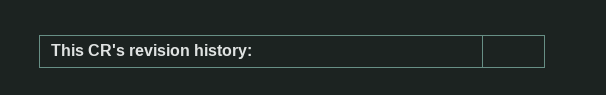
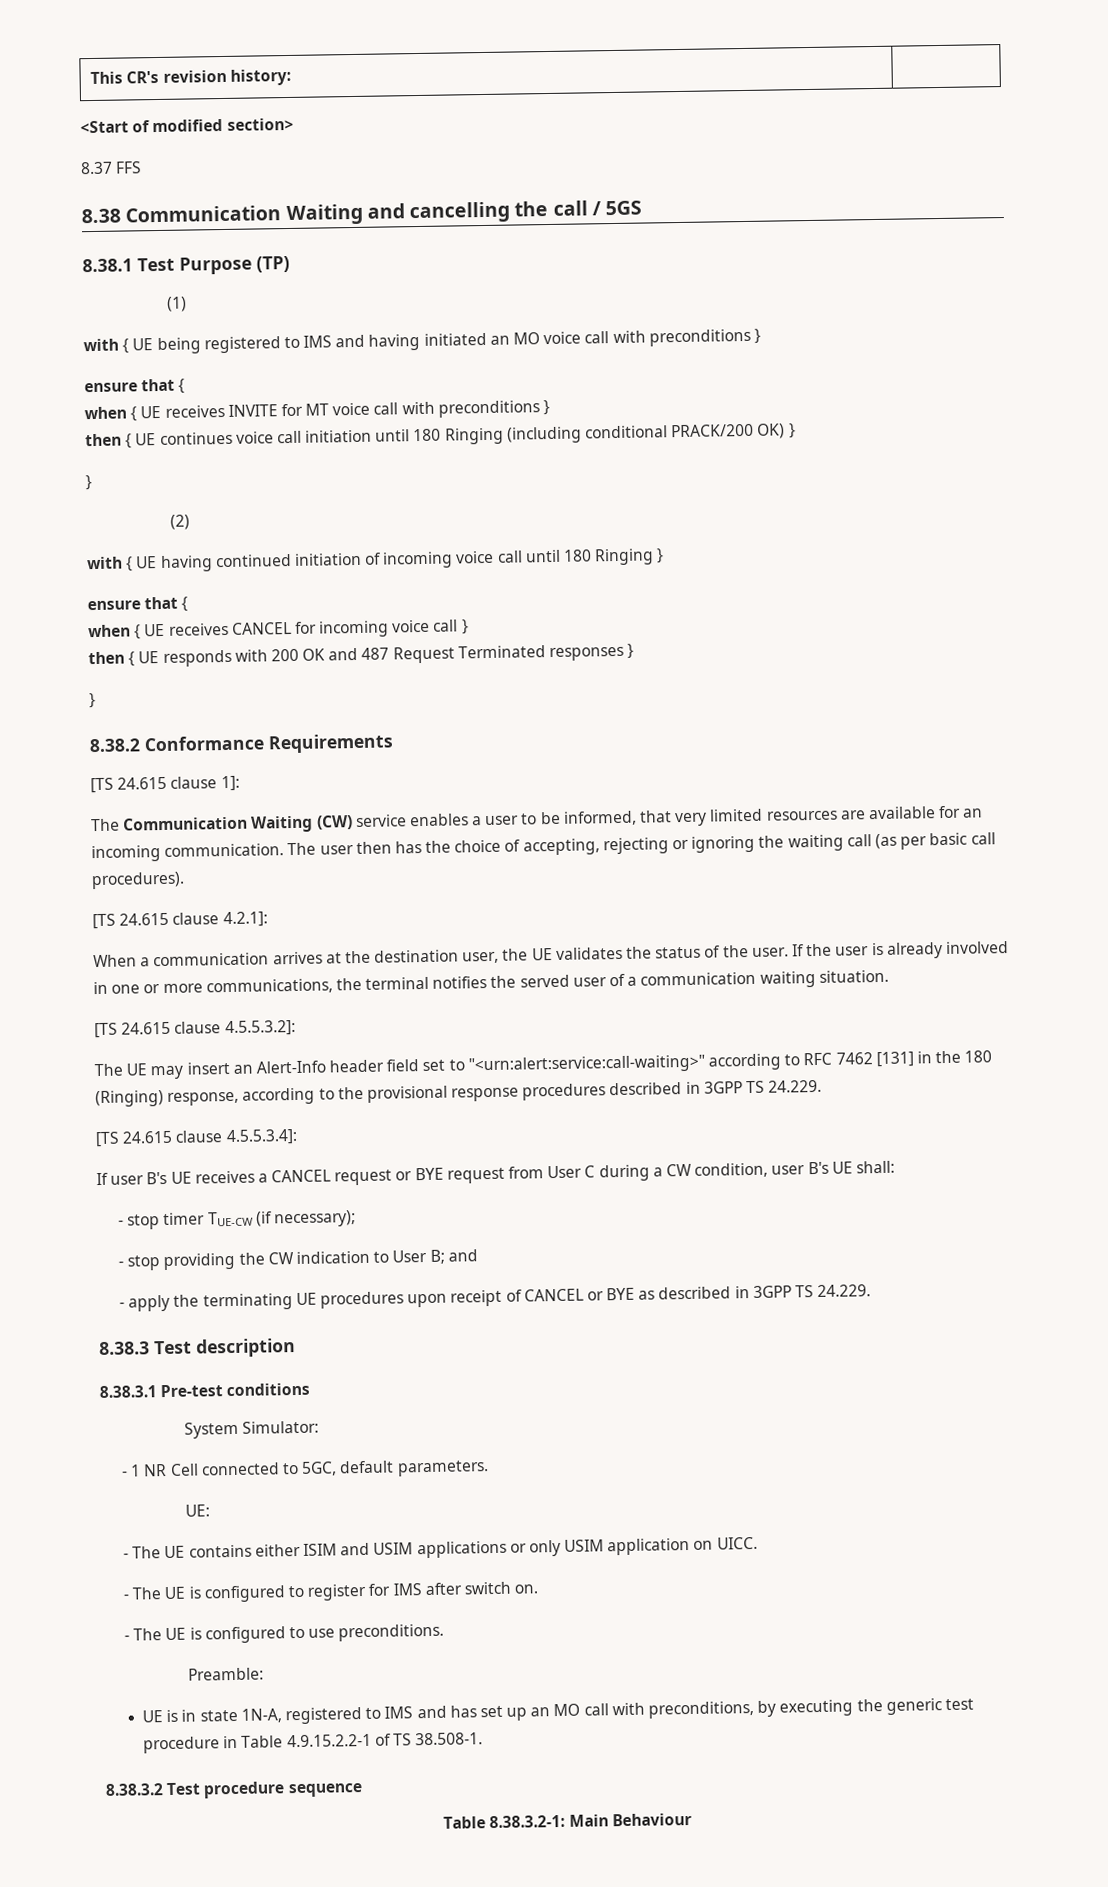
+ <Start of modified section>
+ 8.37 FFS
+ 8.38 Communication Waiting and cancelling the call / 5GS
+ 8.38.1 Test Purpose (TP)
+ (1)
+ with { UE being registered to IMS and having initiated an MO voice call with preconditions }
+ ensure that {
+ when { UE receives INVITE for MT voice call with preconditions }
+ then { UE continues voice call initiation until 180 Ringing (including conditional PRACK/200 OK) }
+ }
+ (2)
+ with { UE having continued initiation of incoming voice call until 180 Ringing }
+ ensure that {
+ when { UE receives CANCEL for incoming voice call }
+ then { UE responds with 200 OK and 487 Request Terminated responses }
+ }
+ 8.38.2 Conformance Requirements
+ [TS 24.615 clause 1]:
+ The Communication Waiting (CW) service enables a user to be informed, that very limited resources are available for an incoming communication. The user then has the choice of accepting, rejecting or ignoring the waiting call (as per basic call procedures).
+ [TS 24.615 clause 4.2.1]:
+ When a communication arrives at the destination user, the UE validates the status of the user. If the user is already involved in one or more communications, the terminal notifies the served user of a communication waiting situation.
+ [TS 24.615 clause 4.5.5.3.2]:
+ The UE may insert an Alert-Info header field set to "<urn:alert:service:call-waiting>" according to RFC 7462 [131] in the 180 (Ringing) response, according to the provisional response procedures described in 3GPP TS 24.229.
+ [TS 24.615 clause 4.5.5.3.4]:
+ If user B's UE receives a CANCEL request or BYE request from User C during a CW condition, user B's UE shall:
+ - stop timer TUE-CW (if necessary);
+ - stop providing the CW indication to User B; and
+ - apply the terminating UE procedures upon receipt of CANCEL or BYE as described in 3GPP TS 24.229.
+ 8.38.3 Test description
+ 8.38.3.1 Pre-test conditions
+ System Simulator:
+ - 1 NR Cell connected to 5GC, default parameters.
+ UE:
+ - The UE contains either ISIM and USIM applications or only USIM application on UICC.
+ - The UE is configured to register for IMS after switch on.
+ - The UE is configured to use preconditions.
+ Preamble:
+ UE is in state 1N-A, registered to IMS and has set up an MO call with preconditions, by executing the generic test procedure in Table 4.9.15.2.2-1 of TS 38.508-1.
+ 8.38.3.2 Test procedure sequence
+ Table 8.38.3.2-1: Main Behaviour

